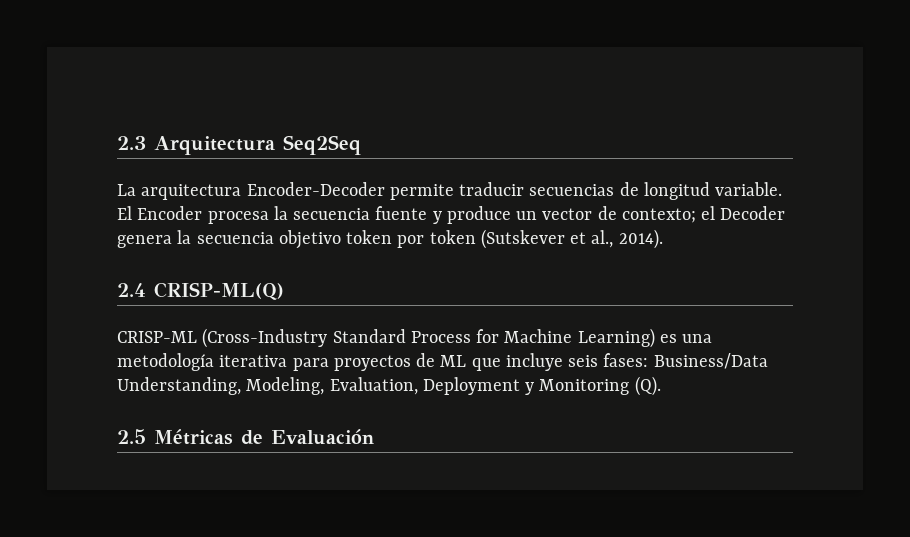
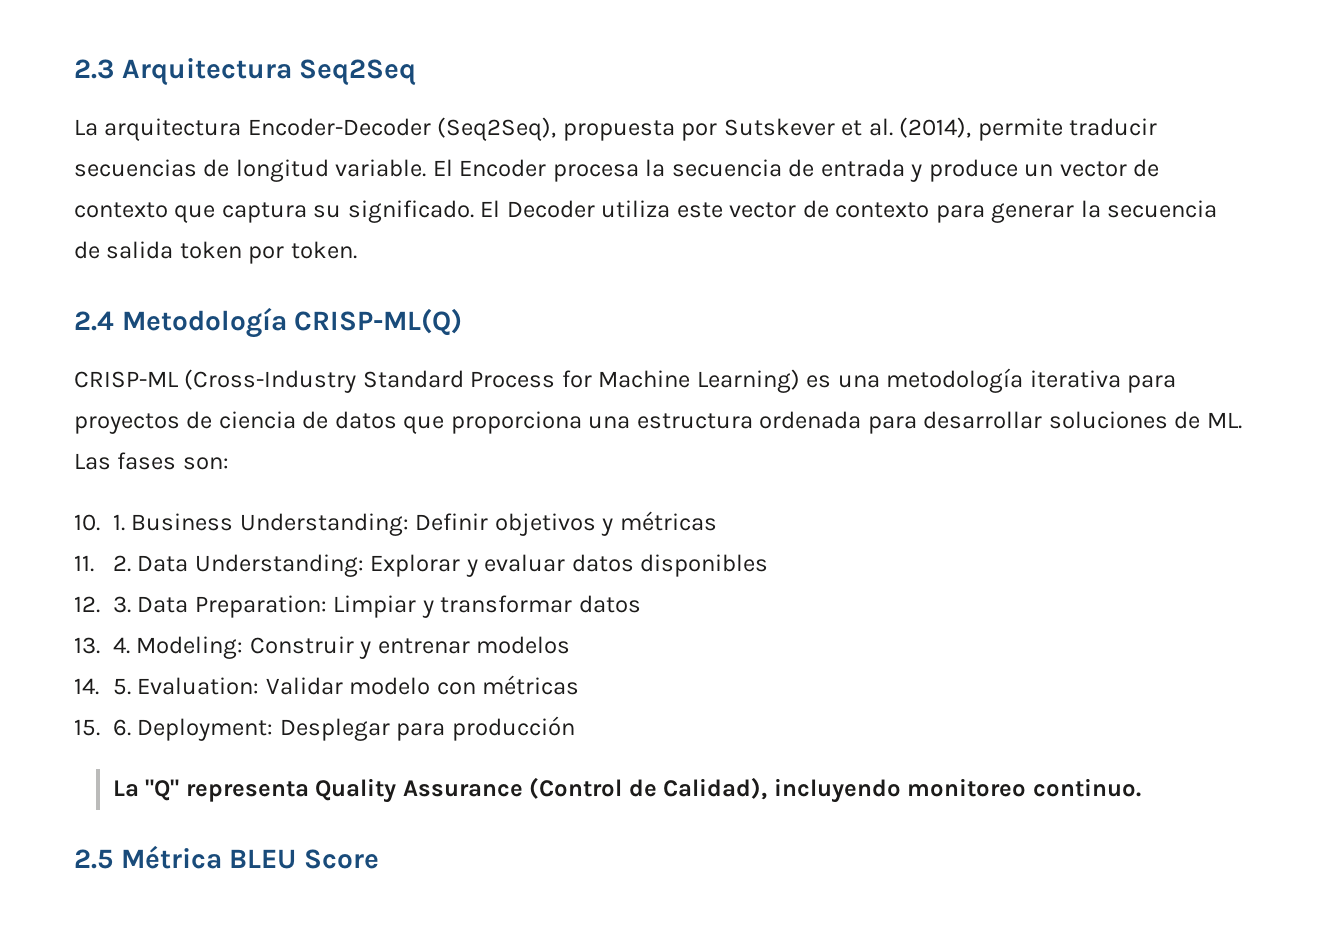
- La arquitectura Encoder-Decoder permite traducir secuencias de longitud variable.
+ La arquitectura Encoder-Decoder (Seq2Seq), propuesta por Sutskever et al. (2014), permite traducir secuencias de longitud variable.
- El Encoder procesa la secuencia fuente y produce un vector de contexto; el Decoder genera la secuencia objetivo token por token (Sutskever et al., 2014).
+ El Encoder procesa la secuencia de entrada y produce un vector de contexto que captura su significado. El Decoder utiliza este vector de contexto para generar la secuencia de salida token por token.
- 2.4 CRISP-ML(Q)
+ 2.4 Metodología CRISP-ML(Q)
- CRISP-ML (Cross-Industry Standard Process for Machine Learning) es una metodología iterativa para proyectos de ML que incluye seis fases: Business/Data Understanding, Modeling, Evaluation, Deployment y Monitoring (Q).
- 2.5 Métricas de Evaluación
+ CRISP-ML (Cross-Industry Standard Process for Machine Learning) es una metodología iterativa para proyectos de ciencia de datos que proporciona una estructura ordenada para desarrollar soluciones de ML. Las fases son:
+ 10. 1. Business Understanding: Definir objetivos y métricas
+ 11. 2. Data Understanding: Explorar y evaluar datos disponibles
+ 12. 3. Data Preparation: Limpiar y transformar datos
+ 13. 4. Modeling: Construir y entrenar modelos
+ 14. 5. Evaluation: Validar modelo con métricas
+ 15. 6. Deployment: Desplegar para producción
+ La "Q" representa Quality Assurance (Control de Calidad), incluyendo monitoreo continuo.
+ 2.5 Métrica BLEU Score

